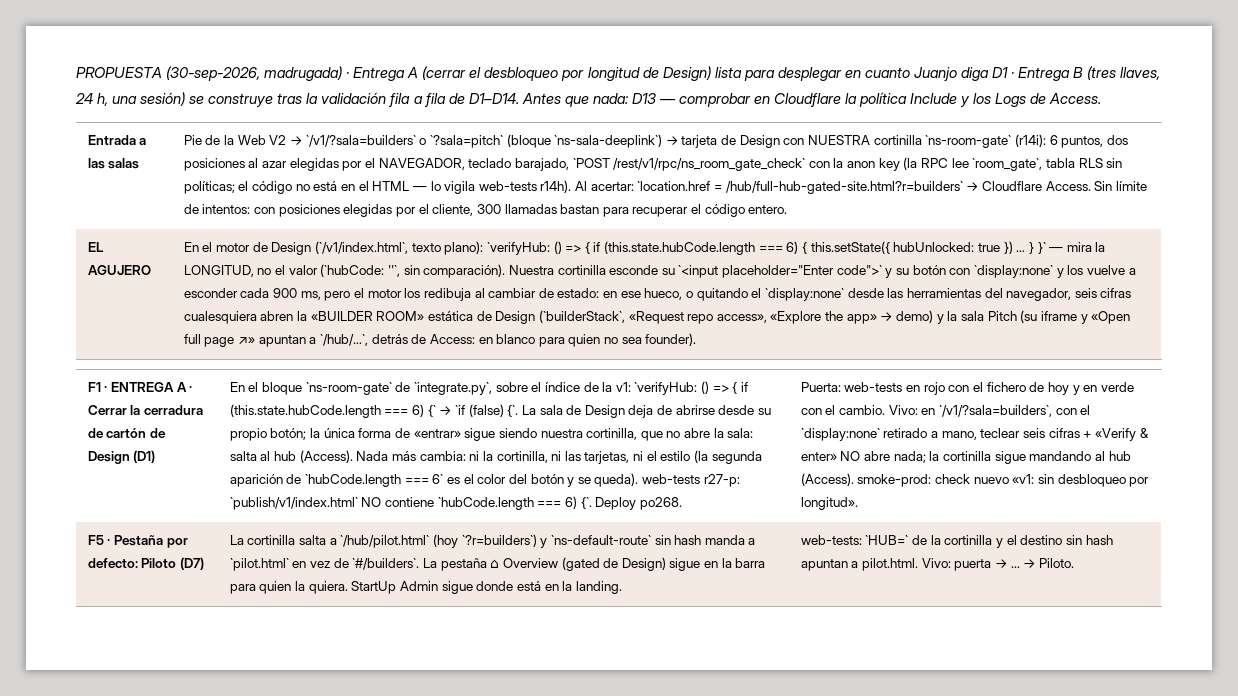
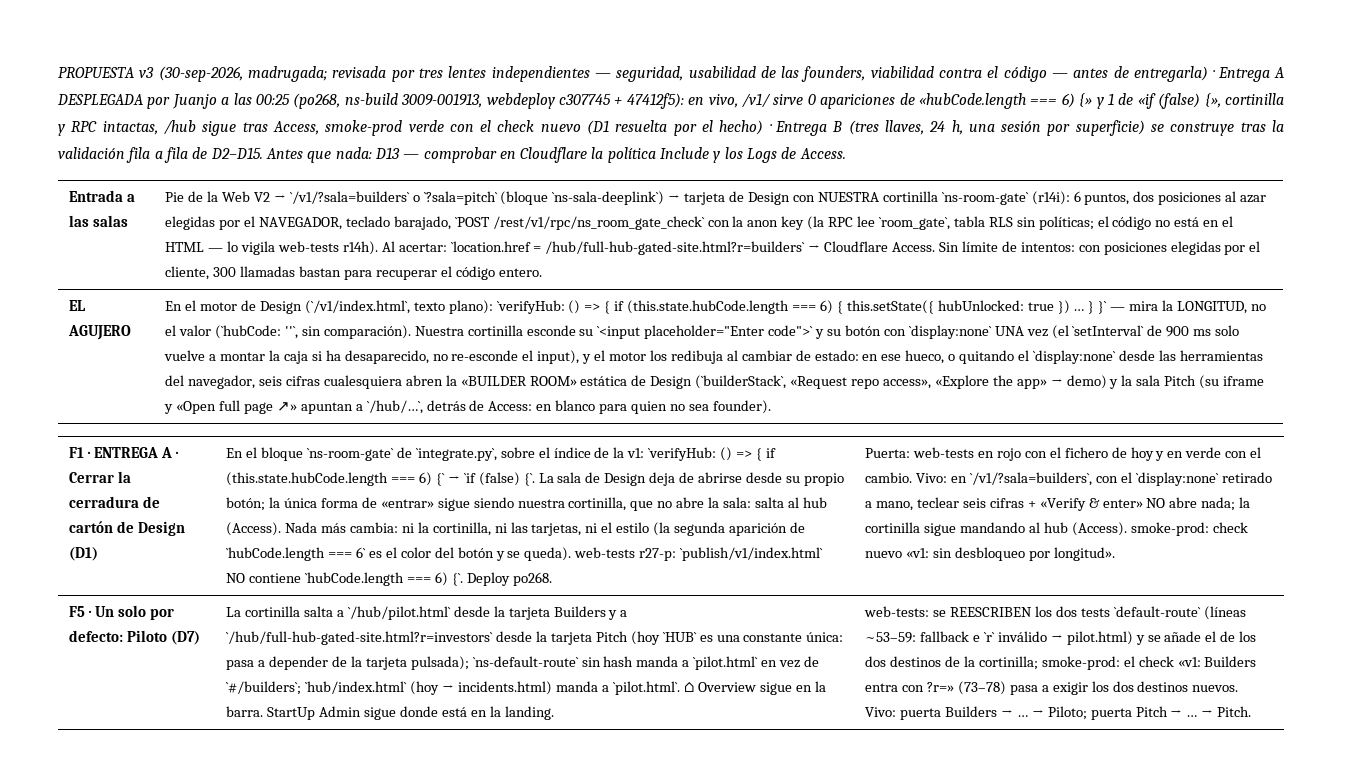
- PROPUESTA (30-sep-2026, madrugada) · Entrega A (cerrar el desbloqueo por longitud de Design) lista para desplegar en cuanto Juanjo diga D1 · Entrega B (tres llaves, 24 h, una sesión) se construye tras la validación fila a fila de D1–D14.
+ PROPUESTA v3 (30-sep-2026, madrugada; revisada por tres lentes independientes — seguridad, usabilidad de las founders, viabilidad contra el código — antes de entregarla) · Entrega A DESPLEGADA por Juanjo a las 00:25 (po268, ns-build 3009-001913, webdeploy c307745 + 47412f5): en vivo, /v1/ sirve 0 apariciones de «hubCode.length === 6) {» y 1 de «if (false) {», cortinilla y RPC intactas, /hub sigue tras Access, smoke-prod verde con el check nuevo (D1 resuelta por el hecho) · Entrega B (tres llaves, 24 h, una sesión por superficie) se construye tras la validación fila a fila de D2–D15.
- Nuestra cortinilla esconde su `<input placeholder="Enter code">` y su botón con `display:none` y los vuelve a esconder cada 900 ms, pero el motor los redibuja al cambiar de estado:
+ Nuestra cortinilla esconde su `<input placeholder="Enter code">` y su botón con `display:none` UNA vez (el `setInterval` de 900 ms solo vuelve a montar la caja si ha desaparecido, no re-esconde el input), y el motor los redibuja al cambiar de estado:
- F5 · Pestaña por defecto: Piloto (D7)
+ F5 · Un solo por defecto: Piloto (D7)
- La cortinilla salta a `/hub/pilot.html` (hoy `?r=builders`) y `ns-default-route` sin hash manda a `pilot.html` en vez de `#/builders`. La pestaña ⌂ Overview (gated de Design) sigue en la barra para quien la quiera.
+ La cortinilla salta a `/hub/pilot.html` desde la tarjeta Builders y a `/hub/full-hub-gated-site.html?r=investors` desde la tarjeta Pitch (hoy `HUB` es una constante única: pasa a depender de la tarjeta pulsada); `ns-default-route` sin hash manda a `pilot.html` en vez de `#/builders`; `hub/index.html` (hoy → incidents.html) manda a `pilot.html`. ⌂ Overview sigue en la barra.
- web-tests: `HUB=` de la cortinilla y el destino sin hash apuntan a pilot.html. Vivo: puerta → … → Piloto.
+ web-tests: se REESCRIBEN los dos tests `default-route` (líneas ~53–59: fallback e `r` inválido → pilot.html) y se añade el de los dos destinos de la cortinilla; smoke-prod: el check «v1: Builders entra con ?r=» (73–78) pasa a exigir los dos destinos nuevos. Vivo: puerta Builders → … → Piloto; puerta Pitch → … → Pitch.

